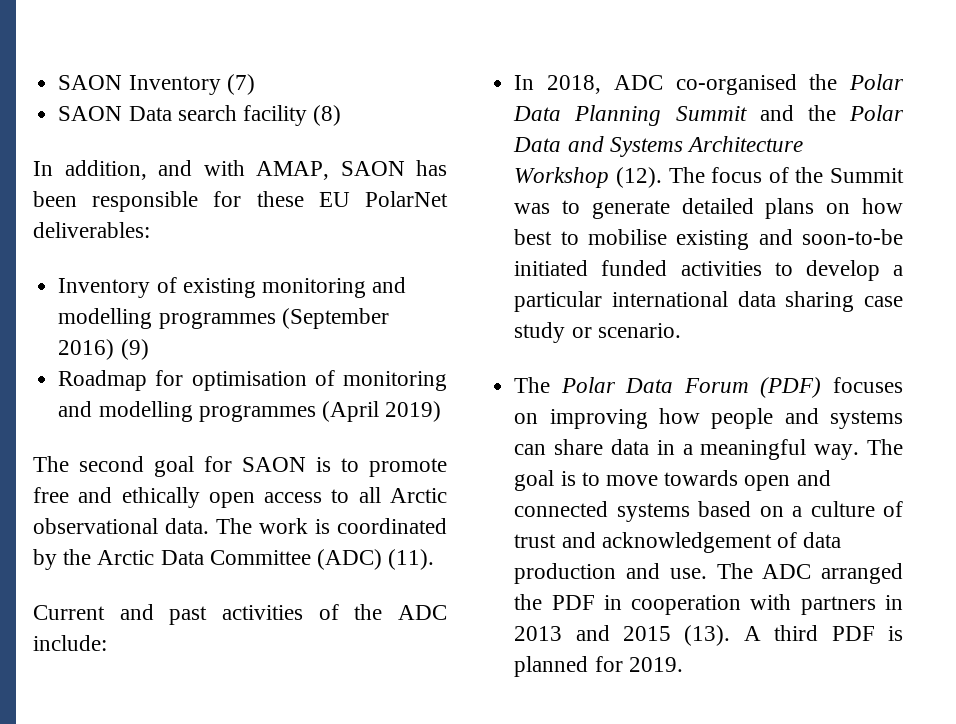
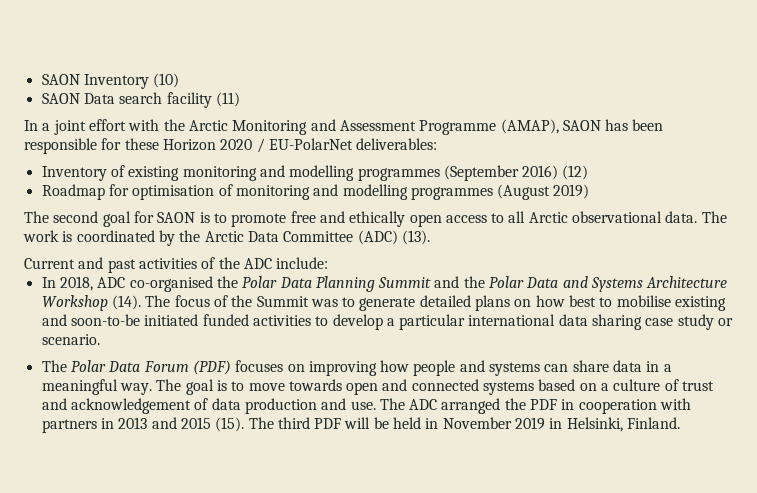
- SAON Inventory (7)
+ SAON Inventory (10)
- SAON Data search facility (8)
- In addition, and with AMAP, SAON has been responsible for these EU PolarNet deliverables:
+ SAON Data search facility (11)
+ In a joint effort with the Arctic Monitoring and Assessment Programme (AMAP), SAON has been responsible for these Horizon 2020 / EU-PolarNet deliverables:
- Inventory of existing monitoring and modelling programmes (September 2016) (9)
+ Inventory of existing monitoring and modelling programmes (September 2016) (12)
- Roadmap for optimisation of monitoring and modelling programmes (April 2019)
+ Roadmap for optimisation of monitoring and modelling programmes (August 2019)
- The work is coordinated by the Arctic Data Committee (ADC) (11).
+ The work is coordinated by the Arctic Data Committee (ADC) (13).
- In 2018, ADC co-organised the Polar Data Planning Summit and the Polar Data and Systems Architecture Workshop (12).
+ In 2018, ADC co-organised the Polar Data Planning Summit and the Polar Data and Systems Architecture Workshop (14).
- The ADC arranged the PDF in cooperation with partners in 2013 and 2015 (13). A third PDF is planned for 2019.
+ The ADC arranged the PDF in cooperation with partners in 2013 and 2015 (15). The third PDF will be held in November 2019 in Helsinki, Finland.

